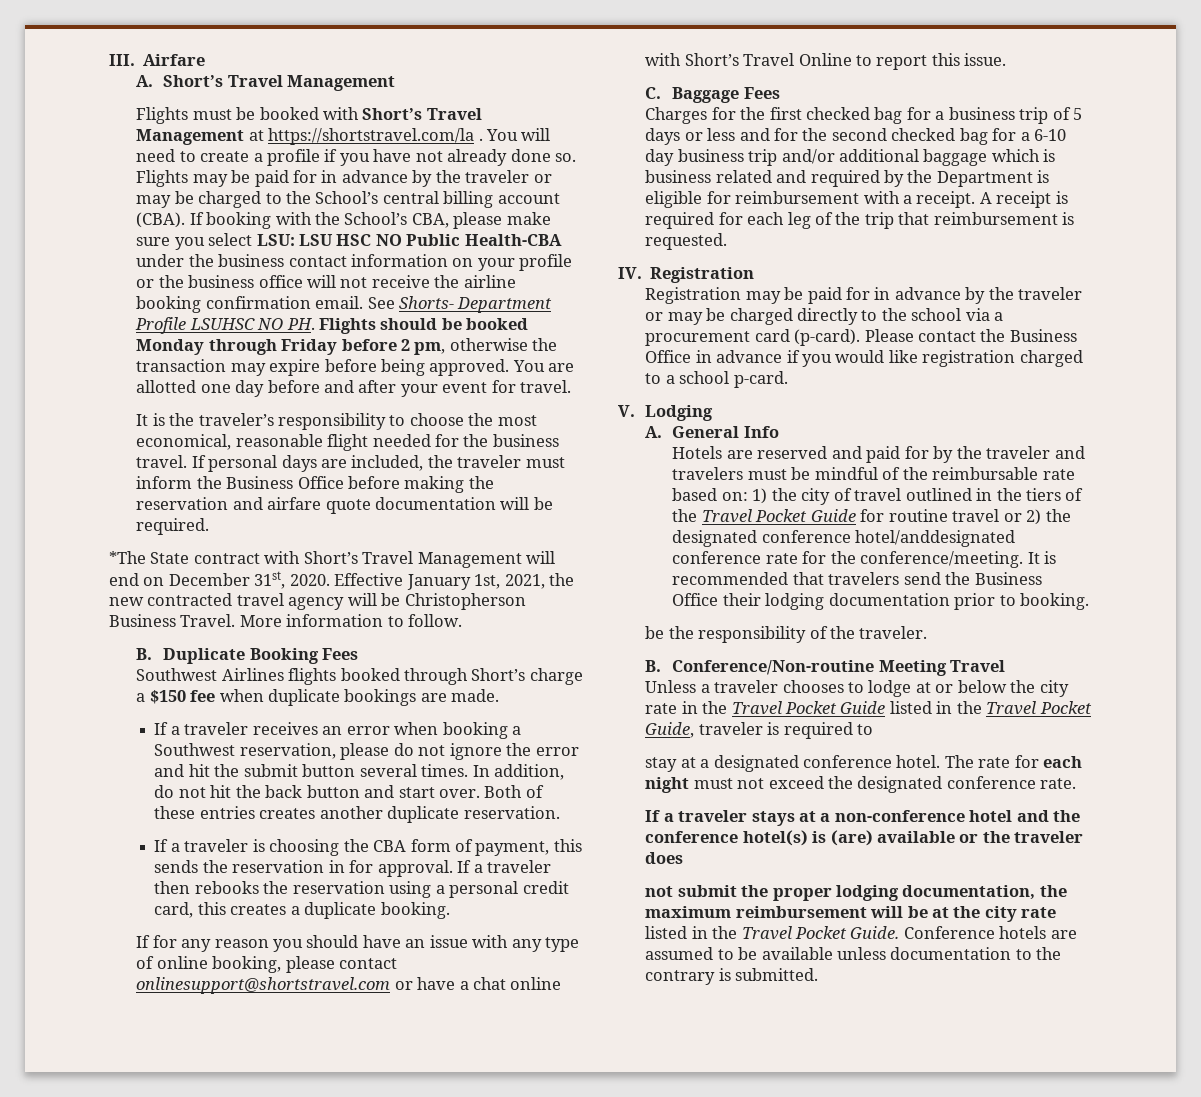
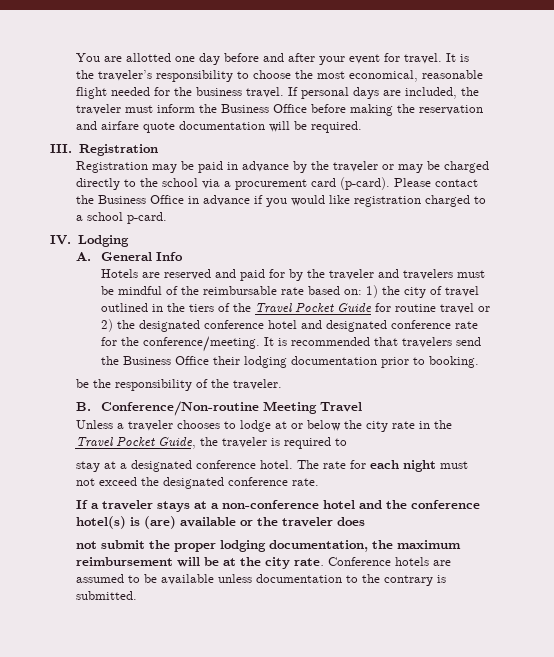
- III. Airfare
- A. Short’s Travel Management
- Flights must be booked with Short’s Travel Management at https://shortstravel.com/la . You will need to create a profile if you have not already done so. Flights may be paid for in advance by the traveler or may be charged to the School’s central billing account (CBA). If booking with the School’s CBA, please make sure you select LSU: LSU HSC NO Public Health-CBA under the business contact information on your profile or the business office will not receive the airline booking confirmation email. See Shorts- Department Profile LSUHSC NO PH. Flights should be booked Monday through Friday before 2 pm, otherwise the transaction may expire before being approved. You are allotted one day before and after your event for travel.
- It is the traveler’s responsibility to choose the most economical, reasonable flight needed for the business travel.
+ You are allotted one day before and after your event for travel. It is the traveler’s responsibility to choose the most economical, reasonable flight needed for the business travel.
- *The State contract with Short’s Travel Management will end on December 31st, 2020. Effective January 1st, 2021, the new contracted travel agency will be Christopherson Business Travel. More information to follow.
- B. Duplicate Booking Fees
- Southwest Airlines flights booked through Short’s charge a $150 fee when duplicate bookings are made.
- If a traveler receives an error when booking a Southwest reservation, please do not ignore the error and hit the submit button several times. In addition, do not hit the back button and start over. Both of these entries creates another duplicate reservation.
- If a traveler is choosing the CBA form of payment, this sends the reservation in for approval. If a traveler then rebooks the reservation using a personal credit card, this creates a duplicate booking.
- If for any reason you should have an issue with any type of online booking, please contact onlinesupport@shortstravel.com or have a chat online with Short’s Travel Online to report this issue.
- C. Baggage Fees
- Charges for the first checked bag for a business trip of 5 days or less and for the second checked bag for a 6-10 day business trip and/or additional baggage which is business related and required by the Department is eligible for reimbursement with a receipt. A receipt is required for each leg of the trip that reimbursement is requested.
- IV. Registration
+ III. Registration
- Registration may be paid for in advance by the traveler or may be charged directly to the school via a procurement card (p-card).
+ Registration may be paid in advance by the traveler or may be charged directly to the school via a procurement card (p-card).
- V. Lodging
+ IV. Lodging
- Hotels are reserved and paid for by the traveler and travelers must be mindful of the reimbursable rate based on: 1) the city of travel outlined in the tiers of the Travel Pocket Guide for routine travel or 2) the designated conference hotel/anddesignated conference rate for the conference/meeting.
+ Hotels are reserved and paid for by the traveler and travelers must be mindful of the reimbursable rate based on: 1) the city of travel outlined in the tiers of the Travel Pocket Guide for routine travel or 2) the designated conference hotel and designated conference rate for the conference/meeting.
- Unless a traveler chooses to lodge at or below the city rate in the Travel Pocket Guide listed in the Travel Pocket Guide, traveler is required to
+ Unless a traveler chooses to lodge at or below the city rate in the Travel Pocket Guide, the traveler is required to
- not submit the proper lodging documentation, the maximum reimbursement will be at the city rate listed in the Travel Pocket Guide.
+ not submit the proper lodging documentation, the maximum reimbursement will be at the city rate.

